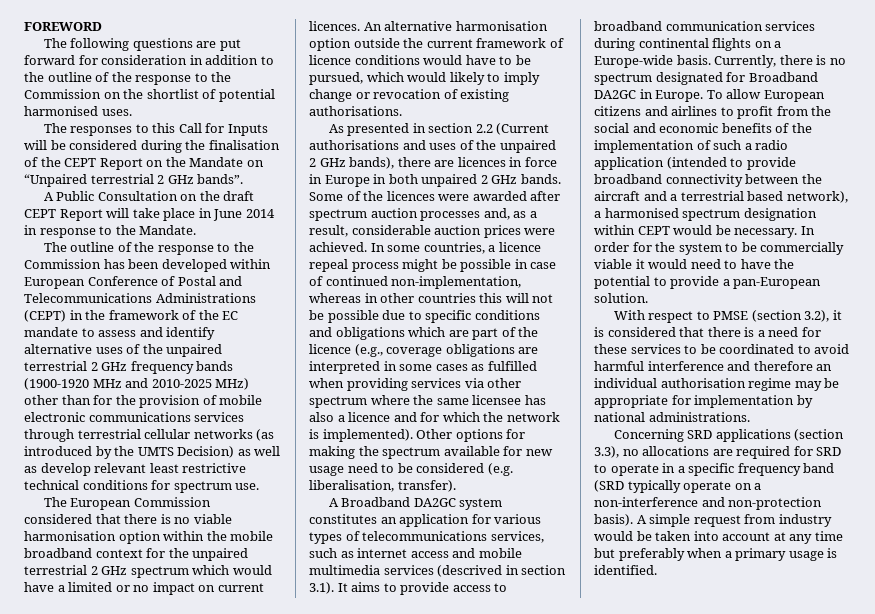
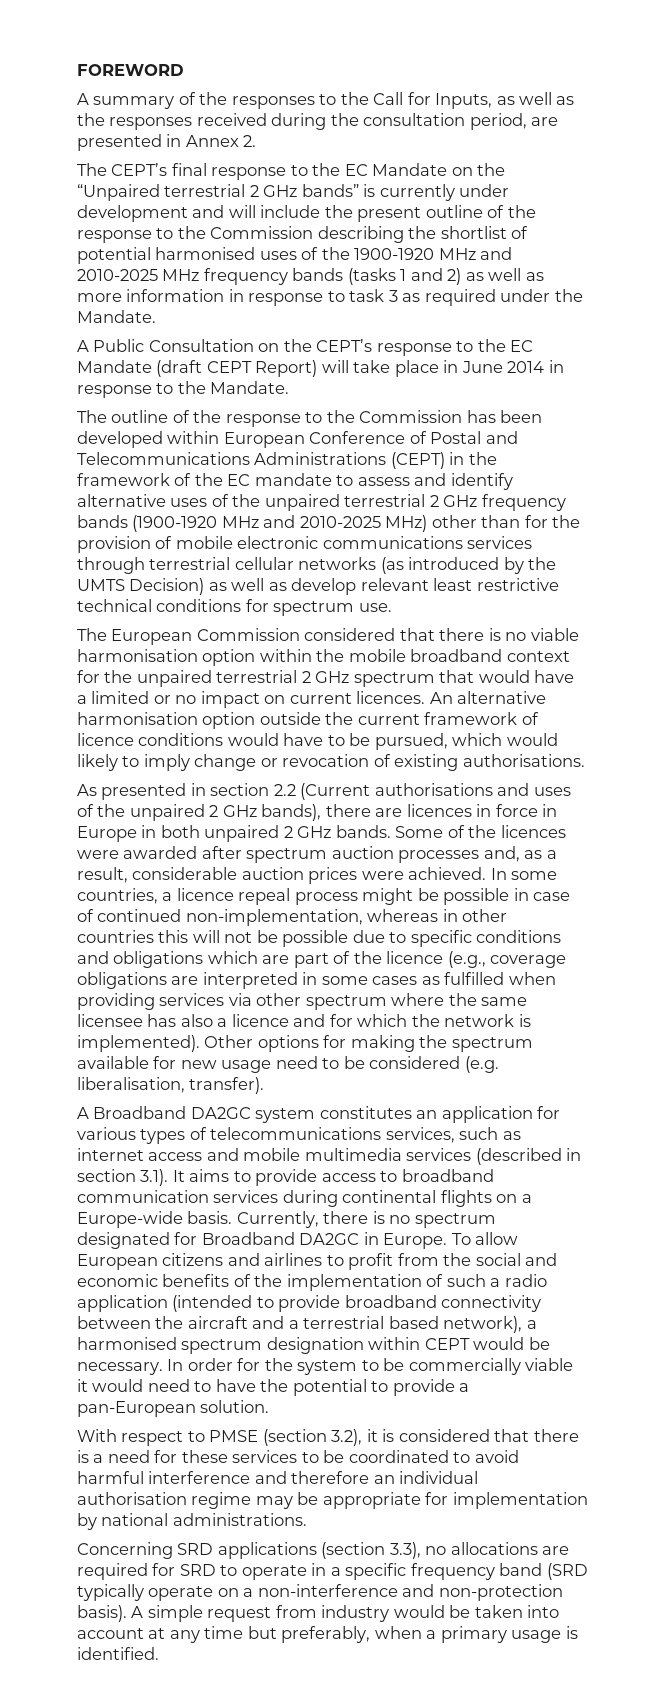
- The following questions are put forward for consideration in addition to the outline of the response to the Commission on the shortlist of potential harmonised uses.
- The responses to this Call for Inputs will be considered during the finalisation of the CEPT Report on the Mandate on “Unpaired terrestrial 2 GHz bands”.
+ A summary of the responses to the Call for Inputs, as well as the responses received during the consultation period, are presented in Annex 2.
+ The CEPT’s final response to the EC Mandate on the “Unpaired terrestrial 2 GHz bands” is currently under development and will include the present outline of the response to the Commission describing the shortlist of potential harmonised uses of the 1900-1920 MHz and 2010-2025 MHz frequency bands (tasks 1 and 2) as well as more information in response to task 3 as required under the Mandate.
- A Public Consultation on the draft CEPT Report will take place in June 2014 in response to the Mandate.
+ A Public Consultation on the CEPT’s response to the EC Mandate (draft CEPT Report) will take place in June 2014 in response to the Mandate.
- The European Commission considered that there is no viable harmonisation option within the mobile broadband context for the unpaired terrestrial 2 GHz spectrum which would have a limited or no impact on current licences.
+ The European Commission considered that there is no viable harmonisation option within the mobile broadband context for the unpaired terrestrial 2 GHz spectrum that would have a limited or no impact on current licences.
- A Broadband DA2GC system constitutes an application for various types of telecommunications services, such as internet access and mobile multimedia services (descrived in section 3.1). It aims to provide access to broadband communication services during continental flights on a Europe-wide basis.
+ A Broadband DA2GC system constitutes an application for various types of telecommunications services, such as internet access and mobile multimedia services (described in section 3.1). It aims to provide access to broadband communication services during continental flights on a Europe-wide basis.
- A simple request from industry would be taken into account at any time but preferably when a primary usage is identified.
+ A simple request from industry would be taken into account at any time but preferably, when a primary usage is identified.

